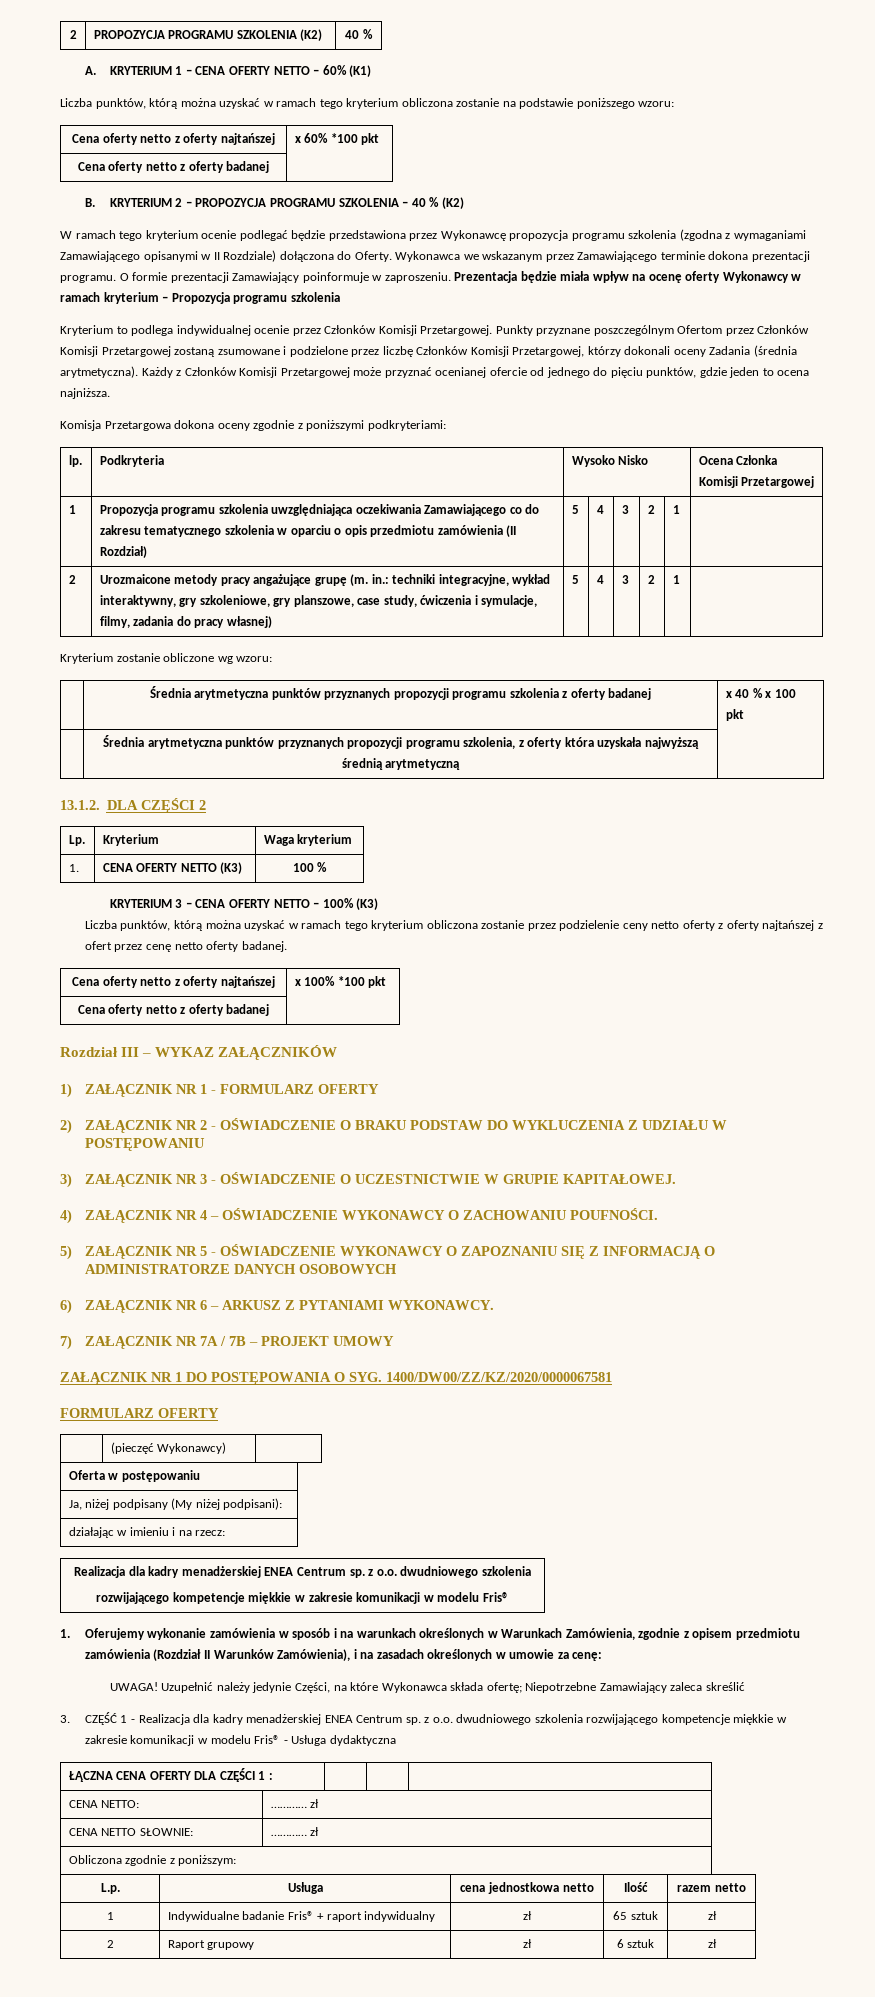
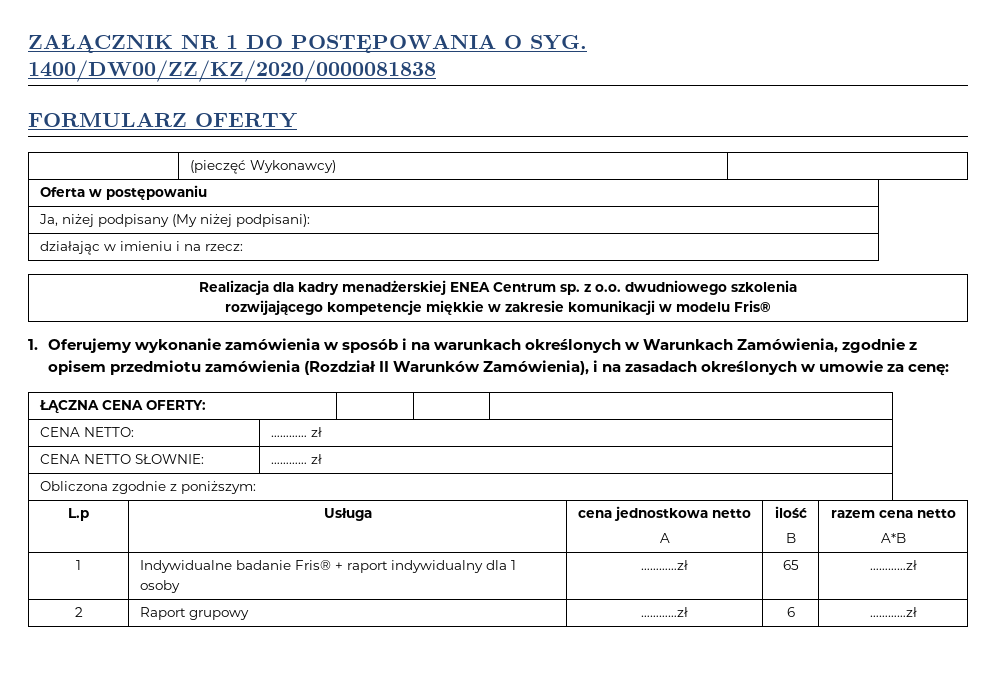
- 2 | PROPOZYCJA PROGRAMU SZKOLENIA (K2) | 40 %
- A. KRYTERIUM 1 – CENA OFERTY NETTO – 60% (K1)
- Liczba punktów, którą można uzyskać w ramach tego kryterium obliczona zostanie na podstawie poniższego wzoru:
- Cena oferty netto z oferty najtańszej | x 60% *100 pkt
- Cena oferty netto z oferty badanej |
- B. KRYTERIUM 2 – PROPOZYCJA PROGRAMU SZKOLENIA – 40 % (K2)
- W ramach tego kryterium ocenie podlegać będzie przedstawiona przez Wykonawcę propozycja programu szkolenia (zgodna z wymaganiami Zamawiającego opisanymi w II Rozdziale) dołączona do Oferty. Wykonawca we wskazanym przez Zamawiającego terminie dokona prezentacji programu. O formie prezentacji Zamawiający poinformuje w zaproszeniu. Prezentacja będzie miała wpływ na ocenę oferty Wykonawcy w ramach kryterium – Propozycja programu szkolenia
- Kryterium to podlega indywidualnej ocenie przez Członków Komisji Przetargowej. Punkty przyznane poszczególnym Ofertom przez Członków Komisji Przetargowej zostaną zsumowane i podzielone przez liczbę Członków Komisji Przetargowej, którzy dokonali oceny Zadania (średnia arytmetyczna). Każdy z Członków Komisji Przetargowej może przyznać ocenianej ofercie od jednego do pięciu punktów, gdzie jeden to ocena najniższa.
- Komisja Przetargowa dokona oceny zgodnie z poniższymi podkryteriami:
- lp. | Podkryteria | Wysoko Nisko | Ocena Członka Komisji Przetargowej
- 1 | Propozycja programu szkolenia uwzględniająca oczekiwania Zamawiającego co do zakresu tematycznego szkolenia w oparciu o opis przedmiotu zamówienia (II Rozdział) | 5 | 4 | 3 | 2 | 1 |
- 2 | Urozmaicone metody pracy angażujące grupę (m. in.: techniki integracyjne, wykład interaktywny, gry szkoleniowe, gry planszowe, case study, ćwiczenia i symulacje, filmy, zadania do pracy własnej) | 5 | 4 | 3 | 2 | 1 |
- Kryterium zostanie obliczone wg wzoru:
- | Średnia arytmetyczna punktów przyznanych propozycji programu szkolenia z oferty badanej | x 40 % x 100 pkt
- | Średnia arytmetyczna punktów przyznanych propozycji programu szkolenia, z oferty która uzyskała najwyższą średnią arytmetyczną |
- 13.1.2. DLA CZĘŚCI 2
- Lp. | Kryterium | Waga kryterium
- 1. | CENA OFERTY NETTO (K3) | 100 %
- KRYTERIUM 3 – CENA OFERTY NETTO – 100% (K3)
- Liczba punktów, którą można uzyskać w ramach tego kryterium obliczona zostanie przez podzielenie ceny netto oferty z oferty najtańszej z ofert przez cenę netto oferty badanej.
- Cena oferty netto z oferty najtańszej | x 100% *100 pkt
- Cena oferty netto z oferty badanej |
- Rozdział III – WYKAZ ZAŁĄCZNIKÓW
- 1) ZAŁĄCZNIK NR 1 - FORMULARZ OFERTY
- 2) ZAŁĄCZNIK NR 2 - OŚWIADCZENIE O BRAKU PODSTAW DO WYKLUCZENIA Z UDZIAŁU W POSTĘPOWANIU
- 3) ZAŁĄCZNIK NR 3 - OŚWIADCZENIE O UCZESTNICTWIE W GRUPIE KAPITAŁOWEJ.
- 4) ZAŁĄCZNIK NR 4 – OŚWIADCZENIE WYKONAWCY O ZACHOWANIU POUFNOŚCI.
- 5) ZAŁĄCZNIK NR 5 - OŚWIADCZENIE WYKONAWCY O ZAPOZNANIU SIĘ Z INFORMACJĄ O ADMINISTRATORZE DANYCH OSOBOWYCH
- 6) ZAŁĄCZNIK NR 6 – ARKUSZ Z PYTANIAMI WYKONAWCY.
- 7) ZAŁĄCZNIK NR 7A / 7B – PROJEKT UMOWY
- ZAŁĄCZNIK NR 1 DO POSTĘPOWANIA O SYG. 1400/DW00/ZZ/KZ/2020/0000067581
+ ZAŁĄCZNIK NR 1 DO POSTĘPOWANIA O SYG. 1400/DW00/ZZ/KZ/2020/0000081838
- UWAGA! Uzupełnić należy jedynie Części, na które Wykonawca składa ofertę; Niepotrzebne Zamawiający zaleca skreślić
- 3. CZĘŚĆ 1 - Realizacja dla kadry menadżerskiej ENEA Centrum sp. z o.o. dwudniowego szkolenia rozwijającego kompetencje miękkie w zakresie komunikacji w modelu Fris® - Usługa dydaktyczna
- ŁĄCZNA CENA OFERTY DLA CZĘŚCI 1 : | | |
+ ŁĄCZNA CENA OFERTY: | | |
- L.p. | Usługa | cena jednostkowa netto | Ilość | razem netto
+ L.p | Usługa | cena jednostkowa netto
+ A | ilość
+ B | razem cena netto
+ A*B
- 1 | Indywidualne badanie Fris® + raport indywidualny | zł | 65 sztuk | zł
+ 1 | Indywidualne badanie Fris® + raport indywidualny dla 1 osoby | …………zł | 65 | …………zł
- 2 | Raport grupowy | zł | 6 sztuk | zł
+ 2 | Raport grupowy | …………zł | 6 | …………zł

